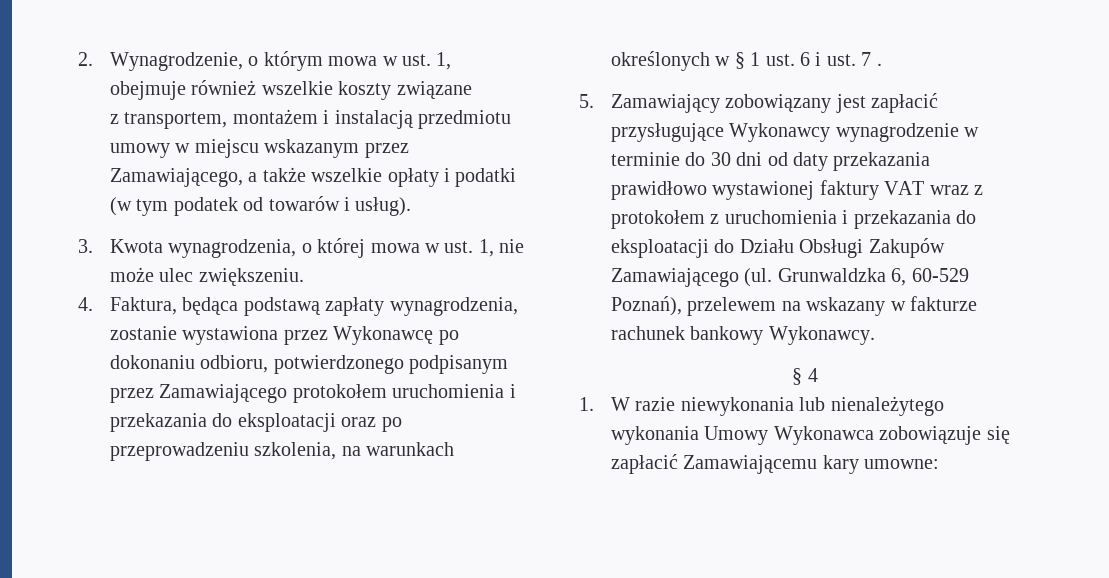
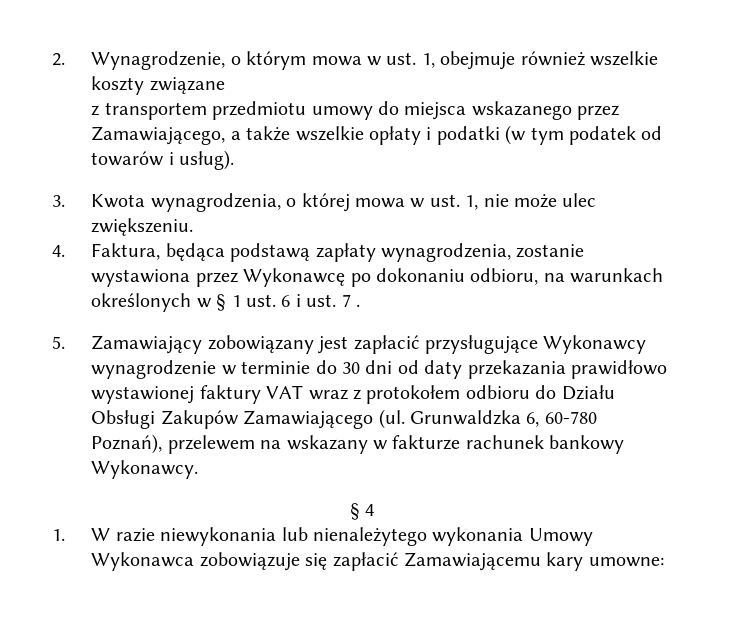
- z transportem, montażem i instalacją przedmiotu umowy w miejscu wskazanym przez Zamawiającego, a także wszelkie opłaty i podatki (w tym podatek od towarów i usług).
+ z transportem przedmiotu umowy do miejsca wskazanego przez Zamawiającego, a także wszelkie opłaty i podatki (w tym podatek od towarów i usług).
- 4. Faktura, będąca podstawą zapłaty wynagrodzenia, zostanie wystawiona przez Wykonawcę po dokonaniu odbioru, potwierdzonego podpisanym przez Zamawiającego protokołem uruchomienia i przekazania do eksploatacji oraz po przeprowadzeniu szkolenia, na warunkach określonych w § 1 ust. 6 i ust. 7 .
+ 4. Faktura, będąca podstawą zapłaty wynagrodzenia, zostanie wystawiona przez Wykonawcę po dokonaniu odbioru, na warunkach określonych w § 1 ust. 6 i ust. 7 .
- 5. Zamawiający zobowiązany jest zapłacić przysługujące Wykonawcy wynagrodzenie w terminie do 30 dni od daty przekazania prawidłowo wystawionej faktury VAT wraz z protokołem z uruchomienia i przekazania do eksploatacji do Działu Obsługi Zakupów Zamawiającego (ul.
+ 5. Zamawiający zobowiązany jest zapłacić przysługujące Wykonawcy wynagrodzenie w terminie do 30 dni od daty przekazania prawidłowo wystawionej faktury VAT wraz z protokołem odbioru do Działu Obsługi Zakupów Zamawiającego (ul.
- Grunwaldzka 6, 60-529 Poznań), przelewem na wskazany w fakturze rachunek bankowy Wykonawcy.
+ Grunwaldzka 6, 60-780 Poznań), przelewem na wskazany w fakturze rachunek bankowy Wykonawcy.

